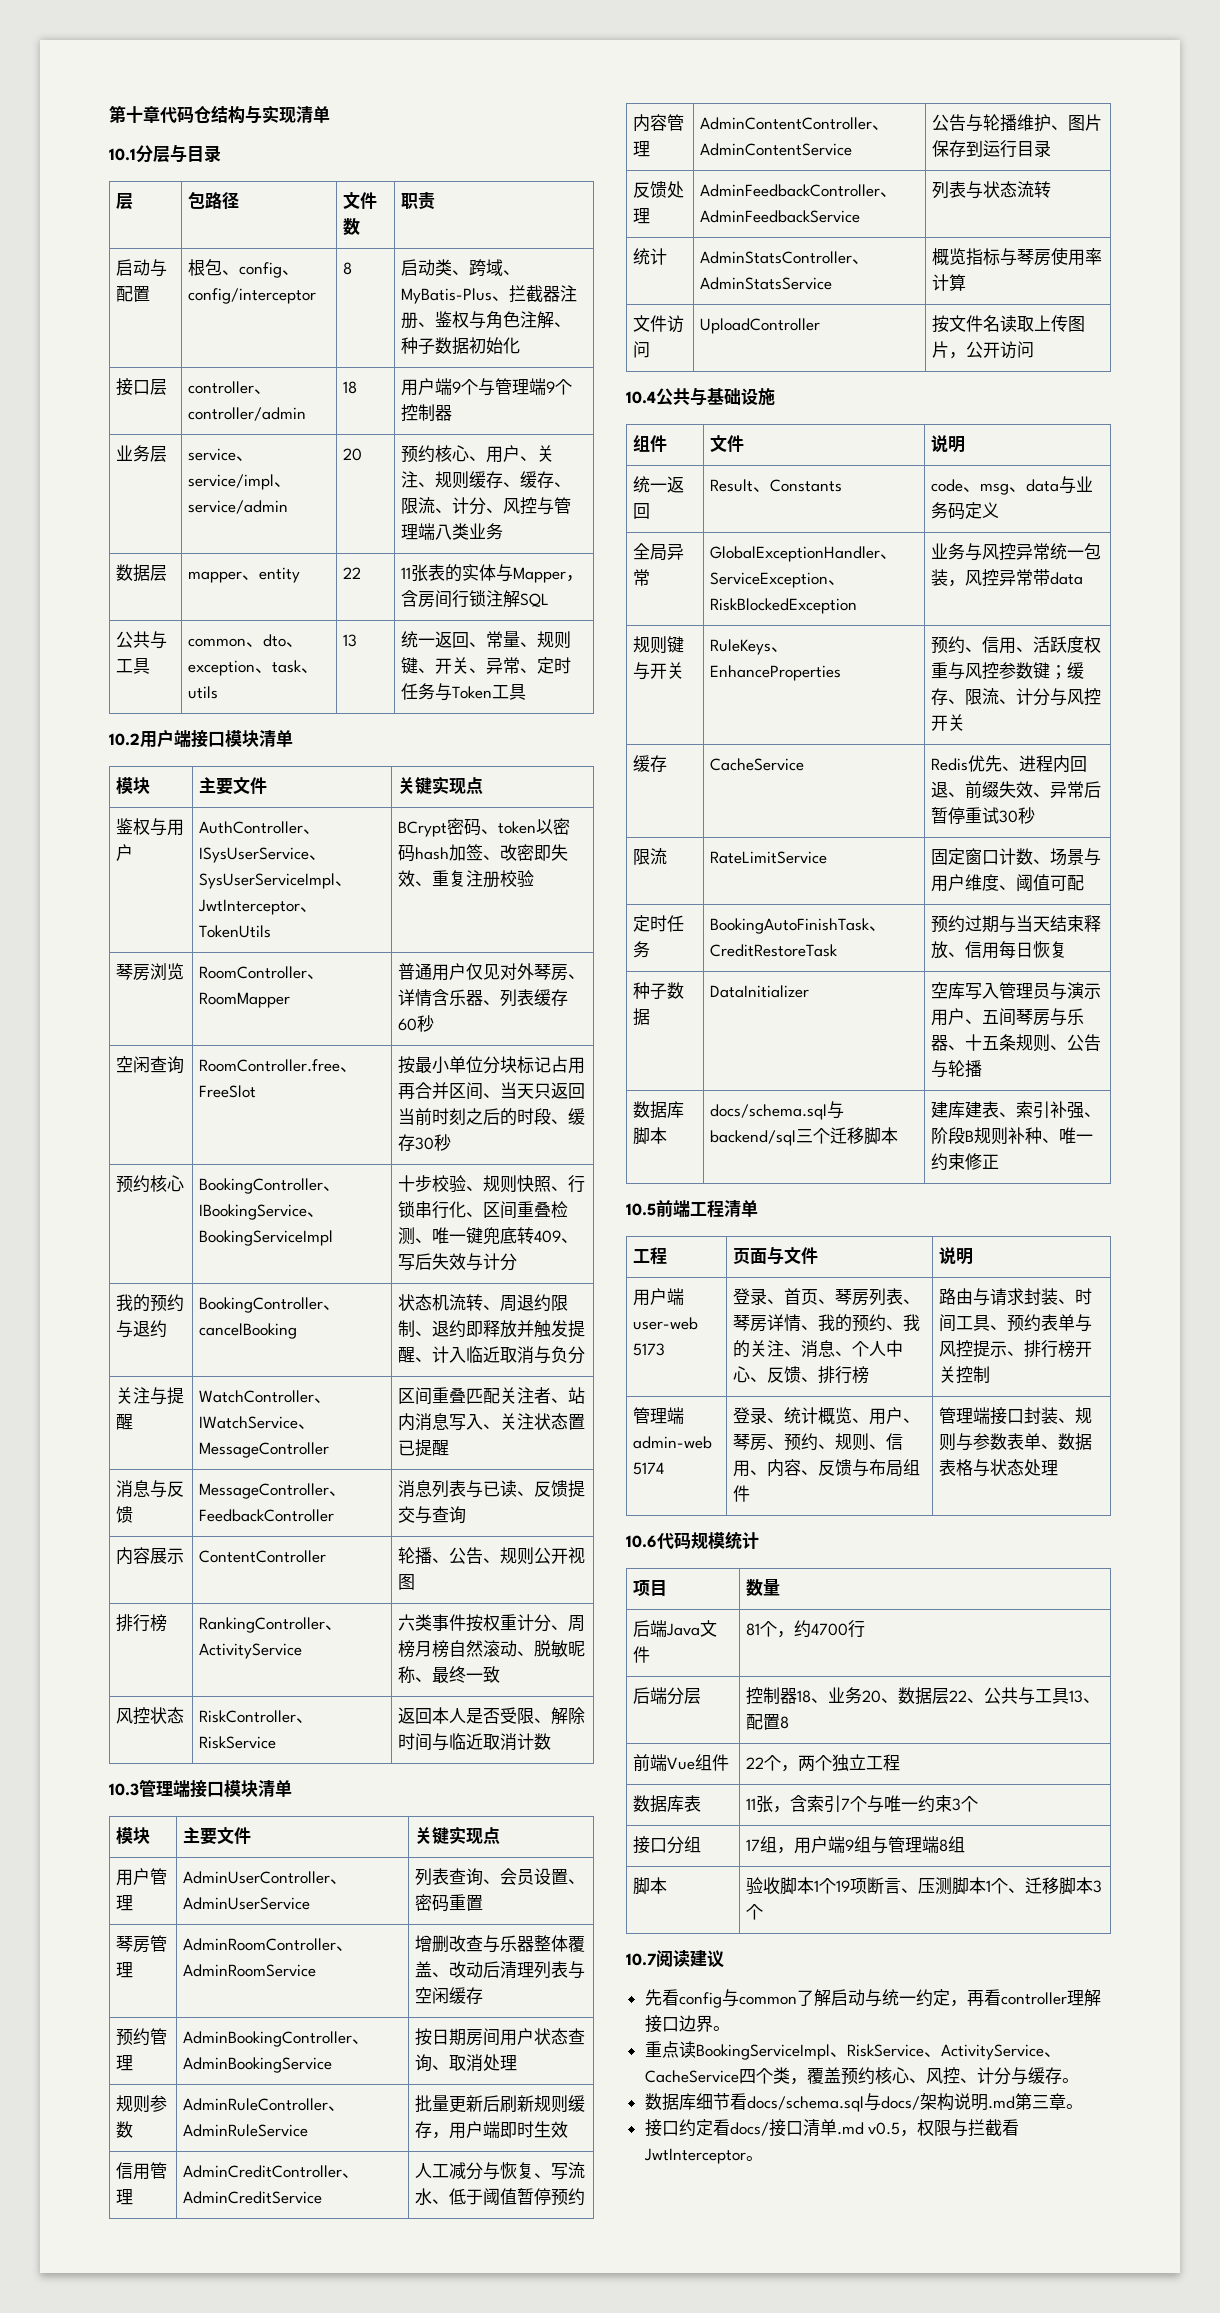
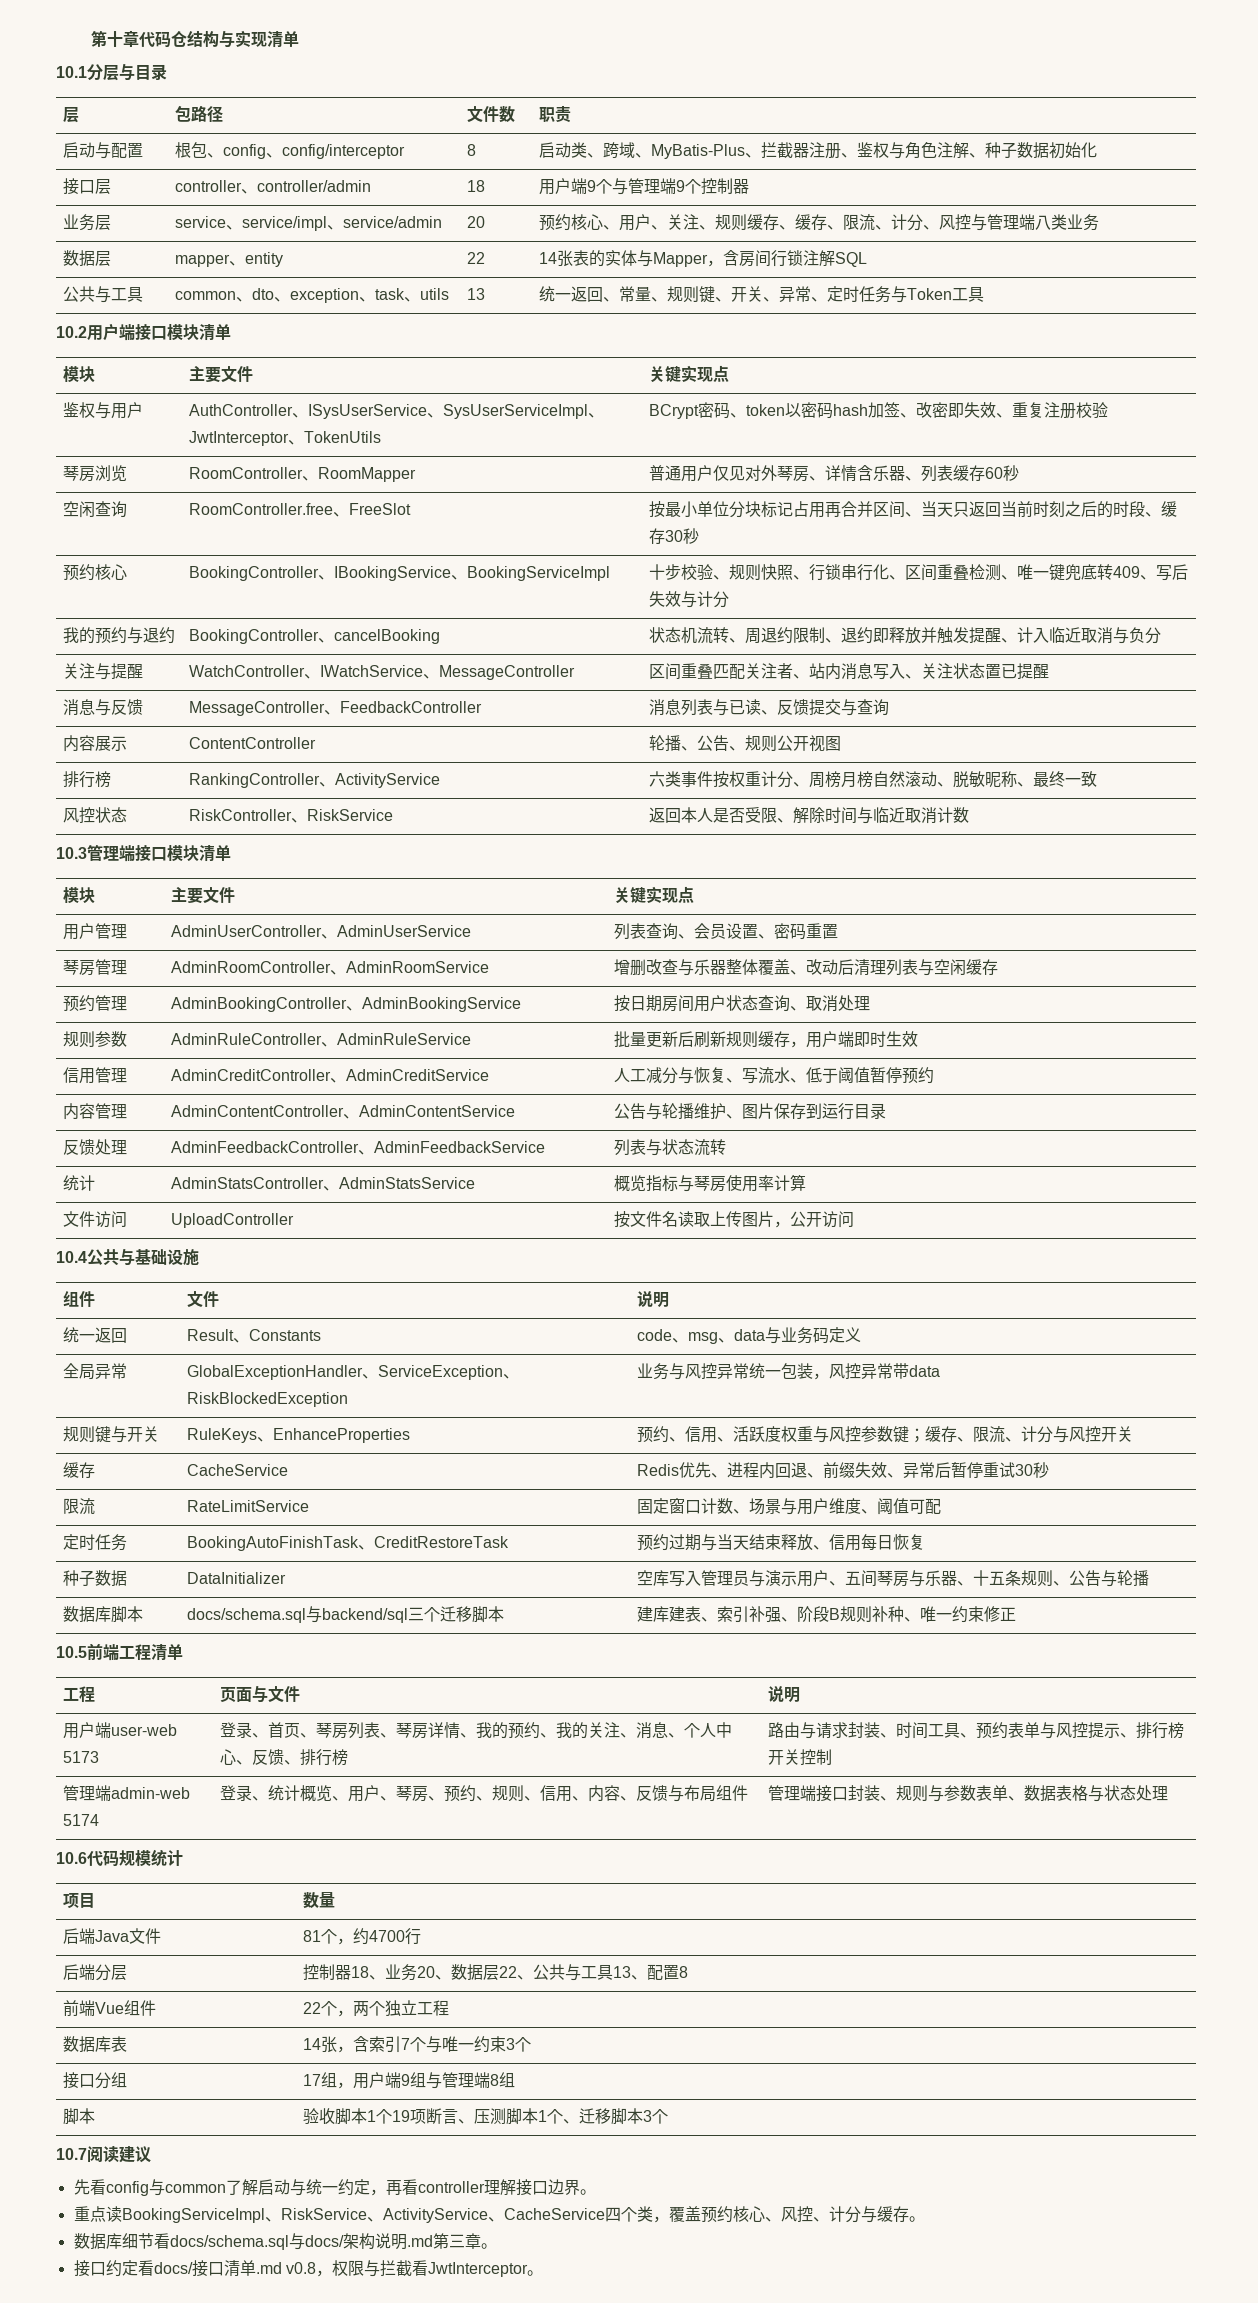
- 数据层 | mapper、entity | 22 | 11张表的实体与Mapper，含房间行锁注解SQL
+ 数据层 | mapper、entity | 22 | 14张表的实体与Mapper，含房间行锁注解SQL
- 数据库表 | 11张，含索引7个与唯一约束3个
+ 数据库表 | 14张，含索引7个与唯一约束3个
- 接口约定看docs/接口清单.md v0.5，权限与拦截看JwtInterceptor。
+ 接口约定看docs/接口清单.md v0.8，权限与拦截看JwtInterceptor。

